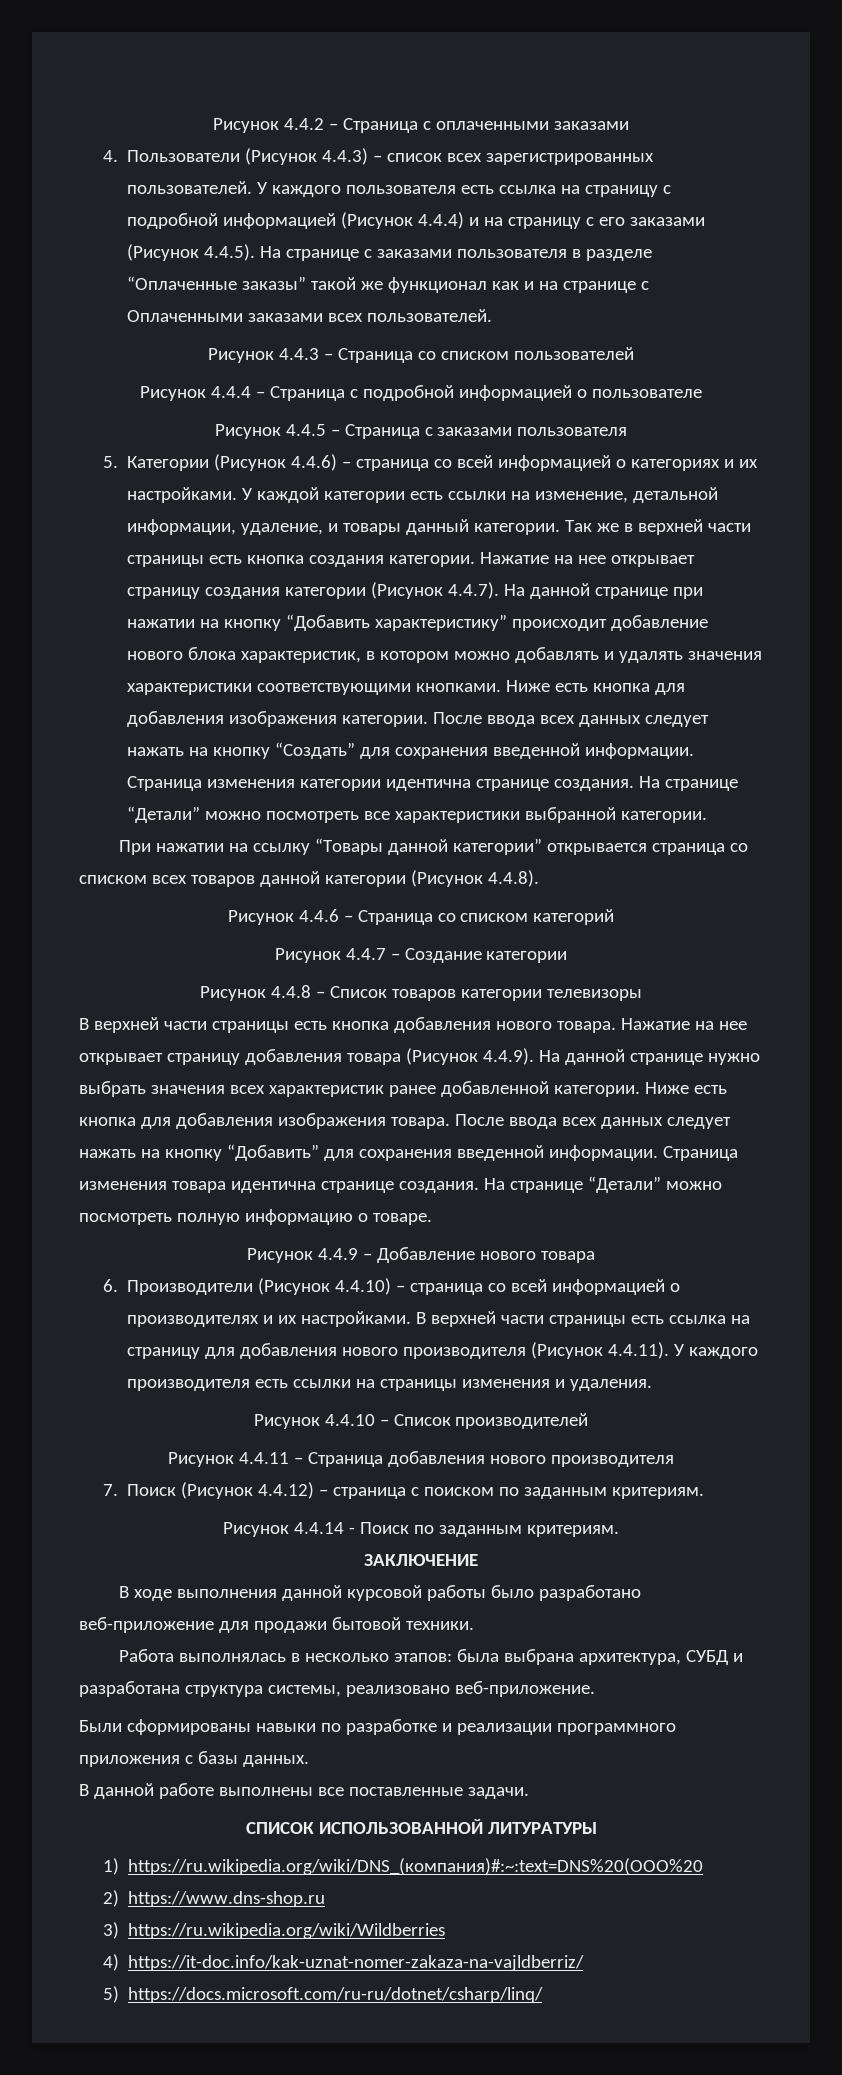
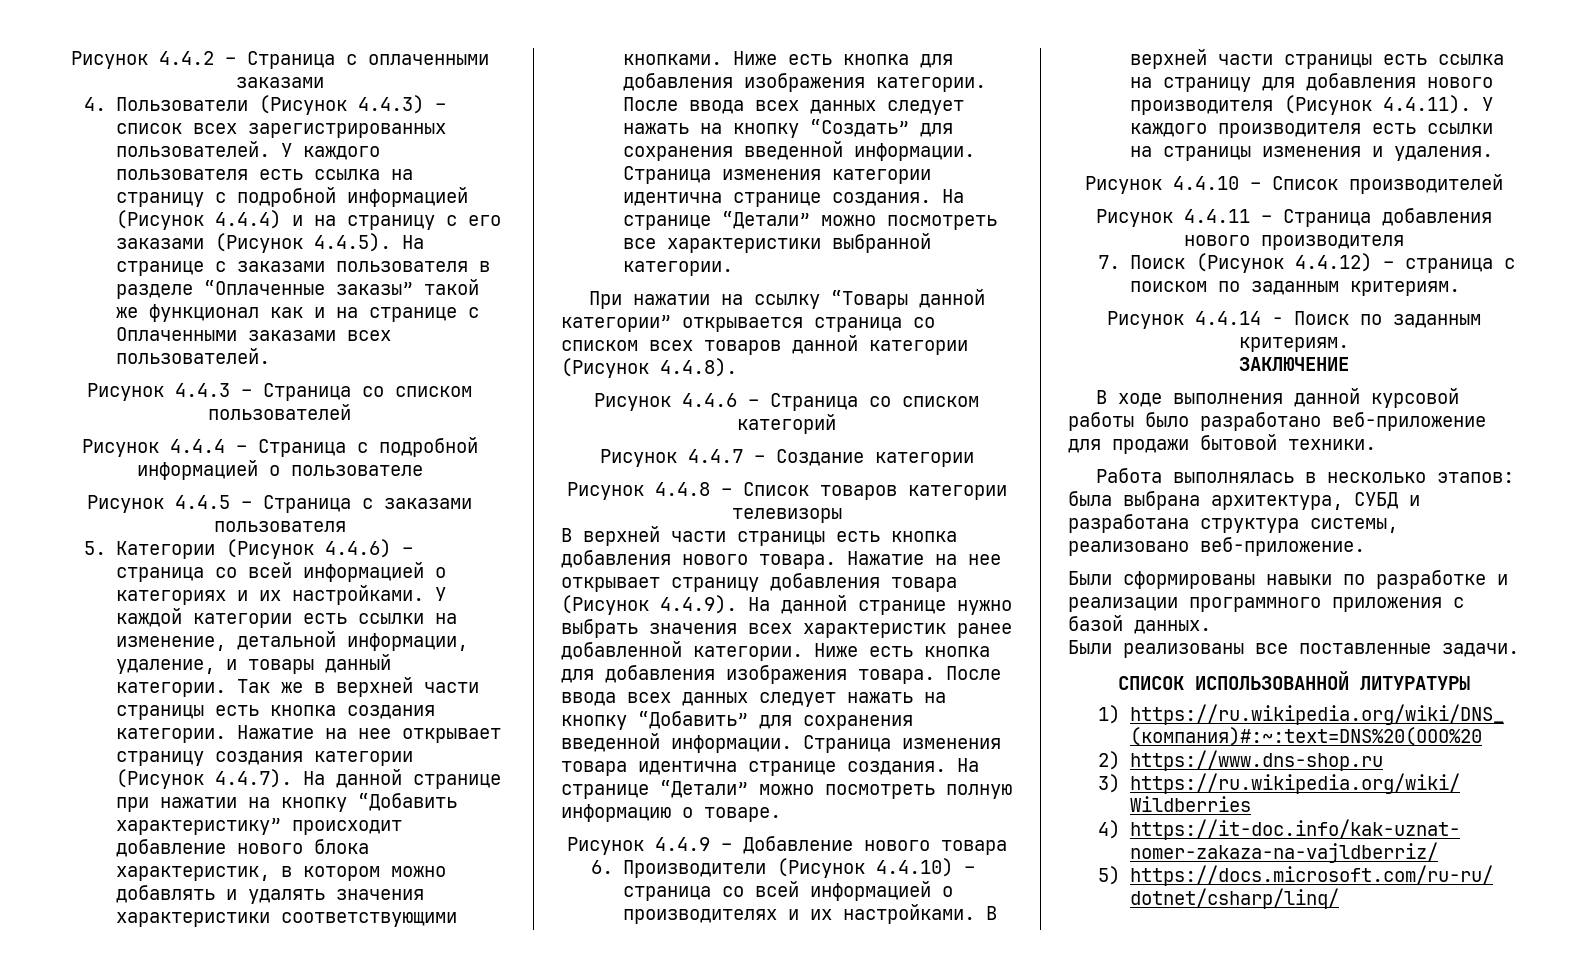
- Были сформированы навыки по разработке и реализации программного приложения с базы данных.
+ Были сформированы навыки по разработке и реализации программного приложения с базой данных.
- В данной работе выполнены все поставленные задачи.
+ Были реализованы все поставленные задачи.

